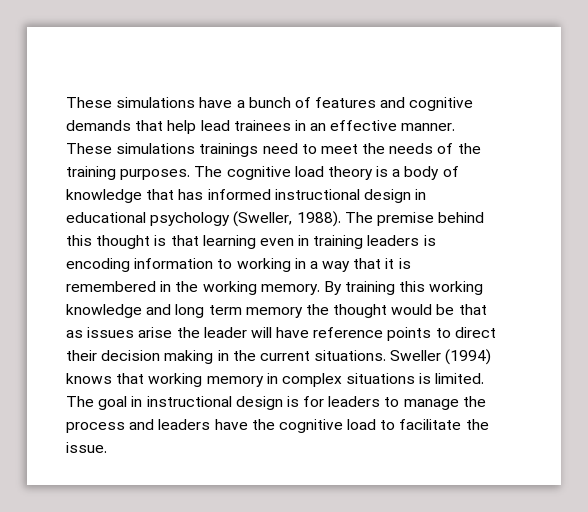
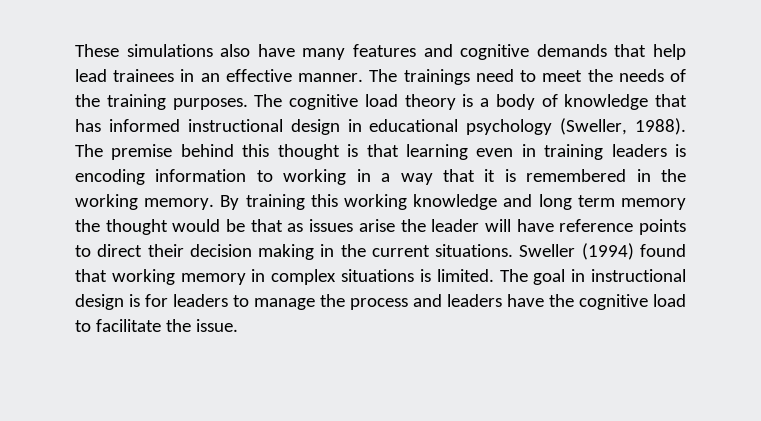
- These simulations have a bunch of features and cognitive demands that help lead trainees in an effective manner.
+ These simulations also have many features and cognitive demands that help lead trainees in an effective manner.
- These simulations trainings need to meet the needs of the training purposes.
+ The trainings need to meet the needs of the training purposes.
- Sweller (1994) knows that working memory in complex situations is limited.
+ Sweller (1994) found that working memory in complex situations is limited.

